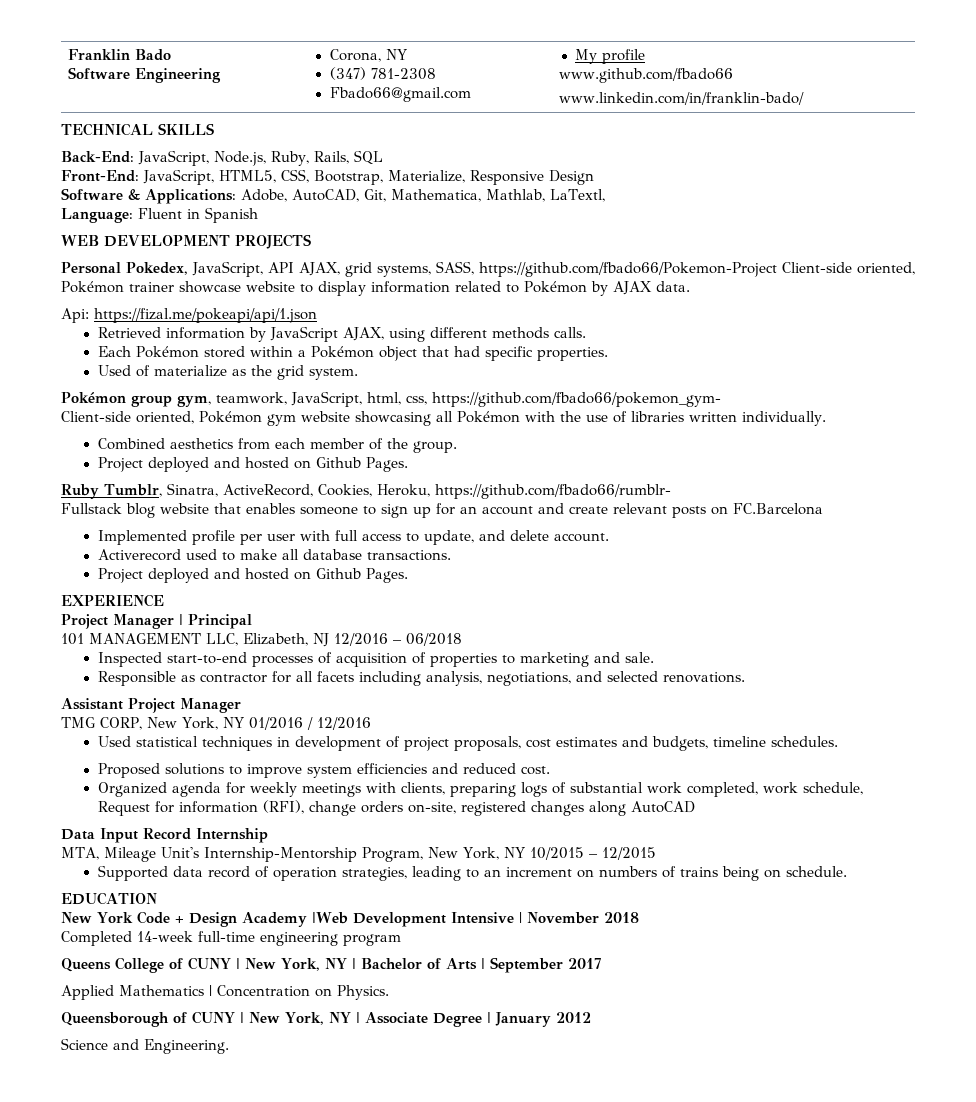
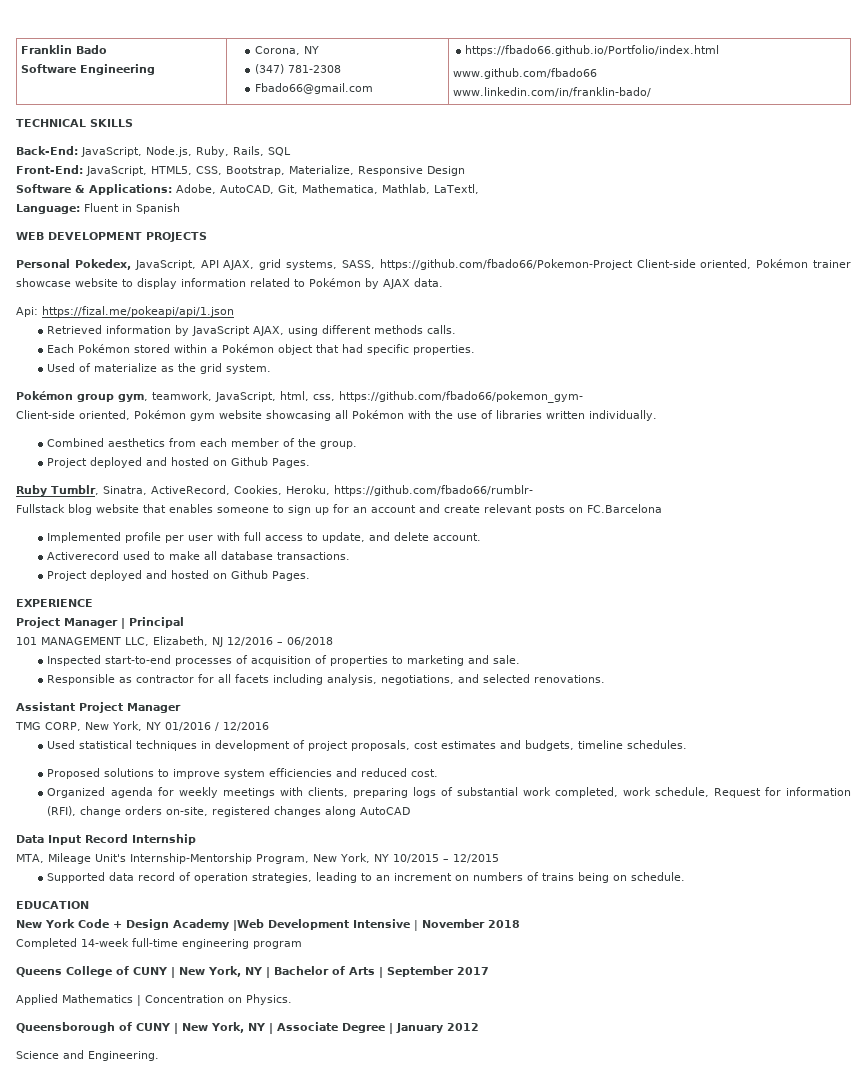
  Franklin Bado
  Software Engineering | Corona, NY
  (347) 781-2308
- Fbado66@gmail.com | My profile
+ Fbado66@gmail.com | https://fbado66.github.io/Portfolio/index.html

